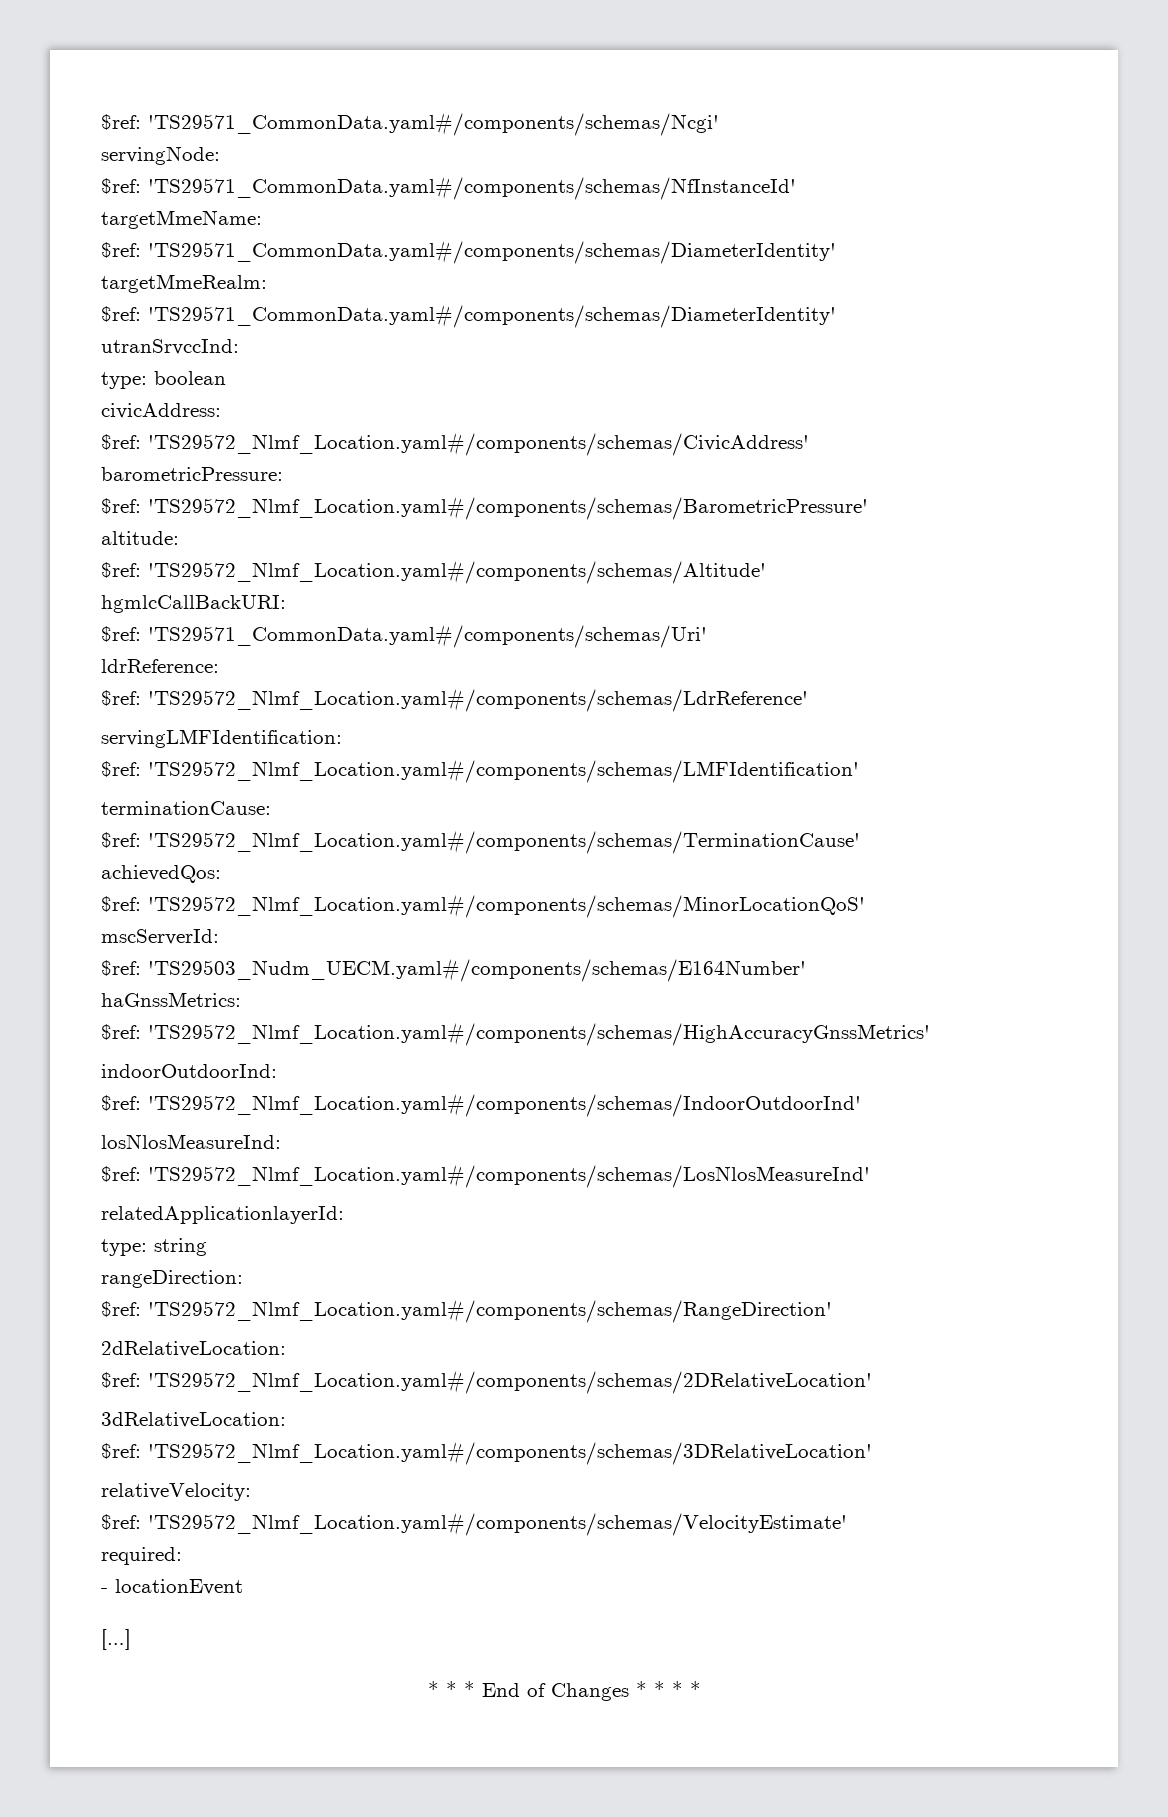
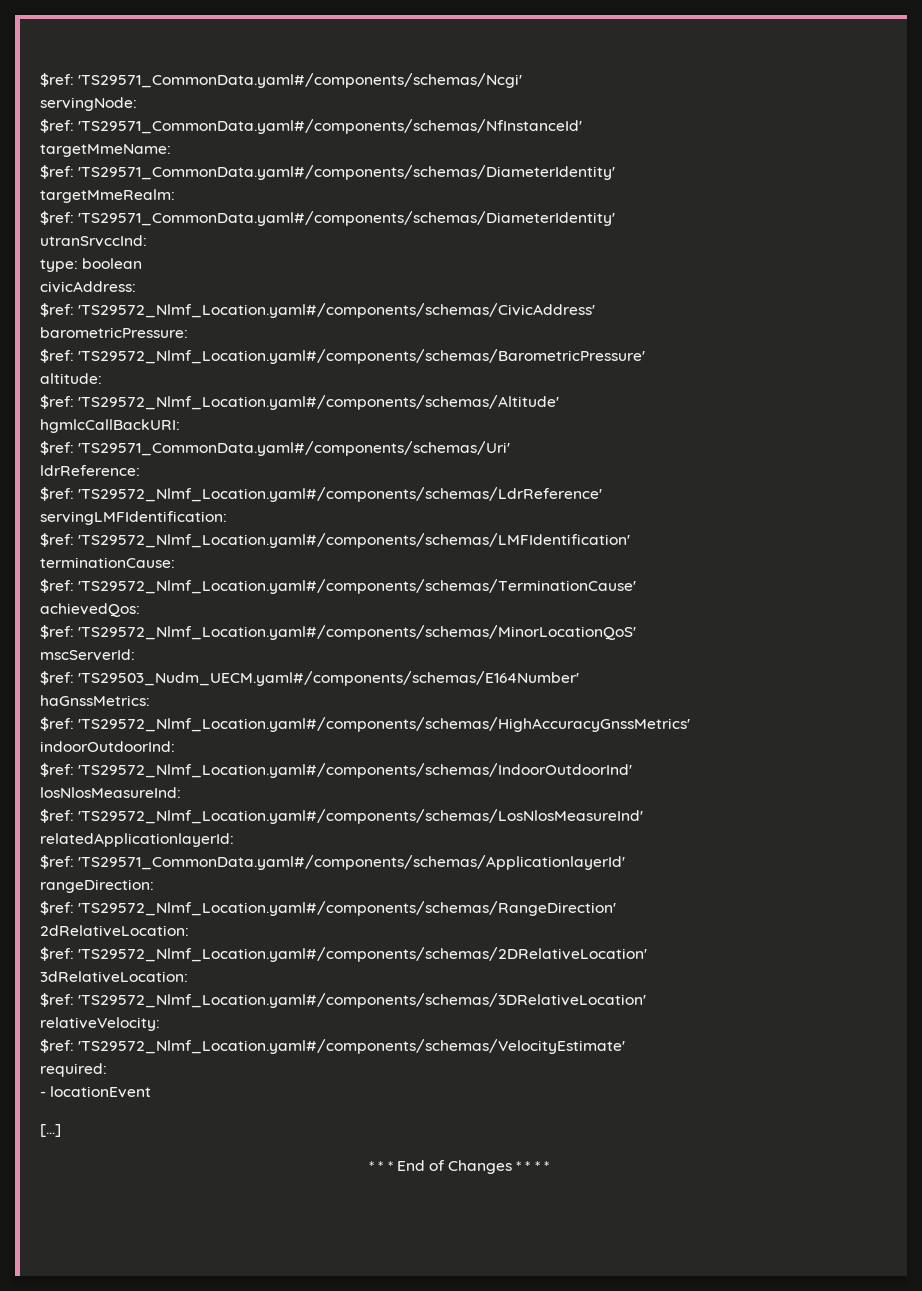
- type: string
+ $ref: 'TS29571_CommonData.yaml#/components/schemas/ApplicationlayerId'

